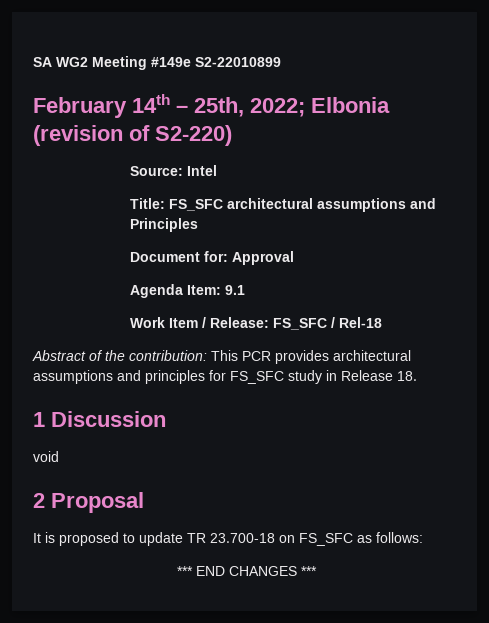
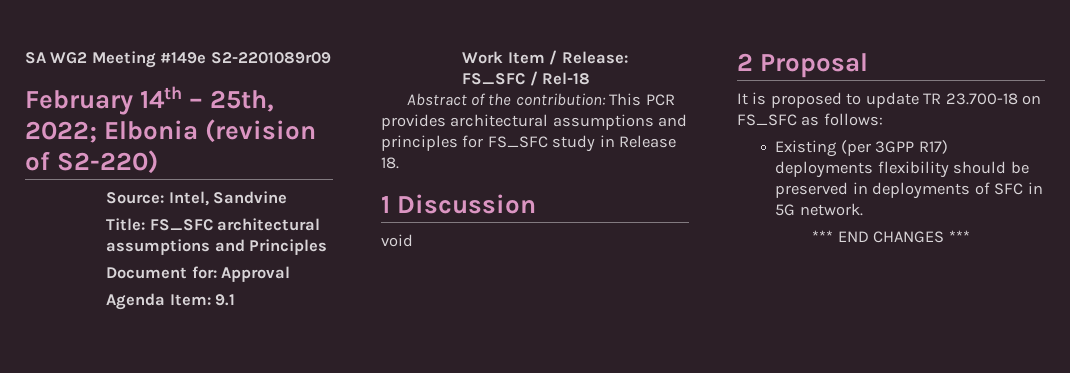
- SA WG2 Meeting #149e S2-22010899
+ SA WG2 Meeting #149e S2-2201089r09
- Source: Intel
+ Source: Intel, Sandvine
+ Existing (per 3GPP R17) deployments flexibility should be preserved in deployments of SFC in 5G network.

